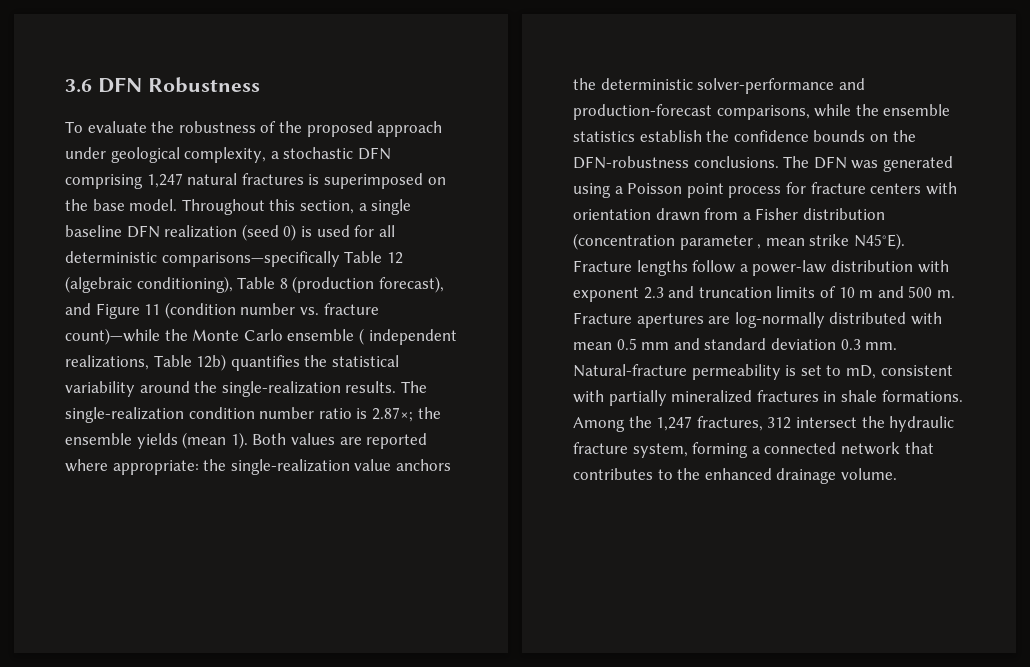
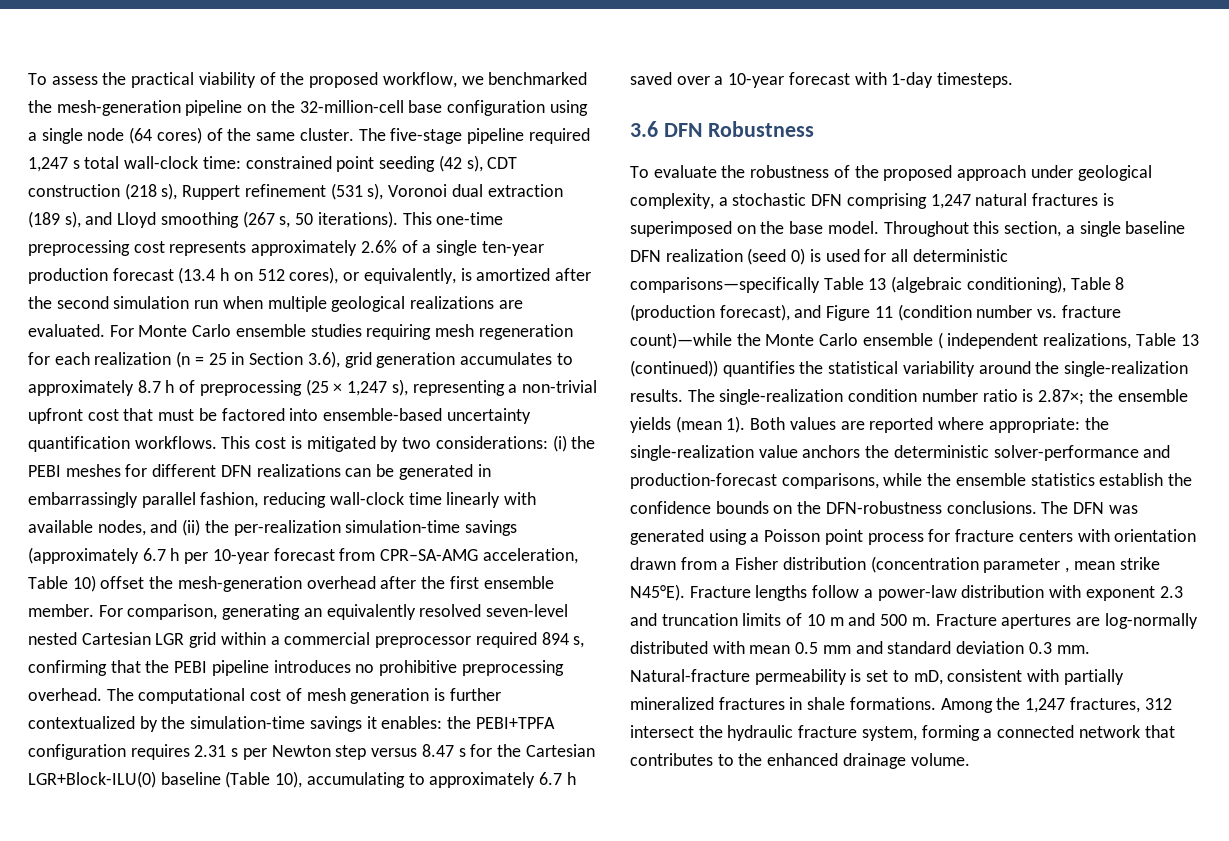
+ To assess the practical viability of the proposed workflow, we benchmarked the mesh-generation pipeline on the 32-million-cell base configuration using a single node (64 cores) of the same cluster. The five-stage pipeline required 1,247 s total wall-clock time: constrained point seeding (42 s), CDT construction (218 s), Ruppert refinement (531 s), Voronoi dual extraction (189 s), and Lloyd smoothing (267 s, 50 iterations). This one-time preprocessing cost represents approximately 2.6% of a single ten-year production forecast (13.4 h on 512 cores), or equivalently, is amortized after the second simulation run when multiple geological realizations are evaluated. For Monte Carlo ensemble studies requiring mesh regeneration for each realization (n = 25 in Section 3.6), grid generation accumulates to approximately 8.7 h of preprocessing (25 × 1,247 s), representing a non-trivial upfront cost that must be factored into ensemble-based uncertainty quantification workflows. This cost is mitigated by two considerations: (i) the PEBI meshes for different DFN realizations can be generated in embarrassingly parallel fashion, reducing wall-clock time linearly with available nodes, and (ii) the per-realization simulation-time savings (approximately 6.7 h per 10-year forecast from CPR–SA-AMG acceleration, Table 10) offset the mesh-generation overhead after the first ensemble member. For comparison, generating an equivalently resolved seven-level nested Cartesian LGR grid within a commercial preprocessor required 894 s, confirming that the PEBI pipeline introduces no prohibitive preprocessing overhead. The computational cost of mesh generation is further contextualized by the simulation-time savings it enables: the PEBI+TPFA configuration requires 2.31 s per Newton step versus 8.47 s for the Cartesian LGR+Block-ILU(0) baseline (Table 10), accumulating to approximately 6.7 h saved over a 10-year forecast with 1-day timesteps.
- Throughout this section, a single baseline DFN realization (seed 0) is used for all deterministic comparisons—specifically Table 12 (algebraic conditioning), Table 8 (production forecast), and Figure 11 (condition number vs. fracture count)—while the Monte Carlo ensemble ( independent realizations, Table 12b) quantifies the statistical variability around the single-realization results.
+ Throughout this section, a single baseline DFN realization (seed 0) is used for all deterministic comparisons—specifically Table 13 (algebraic conditioning), Table 8 (production forecast), and Figure 11 (condition number vs. fracture count)—while the Monte Carlo ensemble ( independent realizations, Table 13 (continued)) quantifies the statistical variability around the single-realization results.

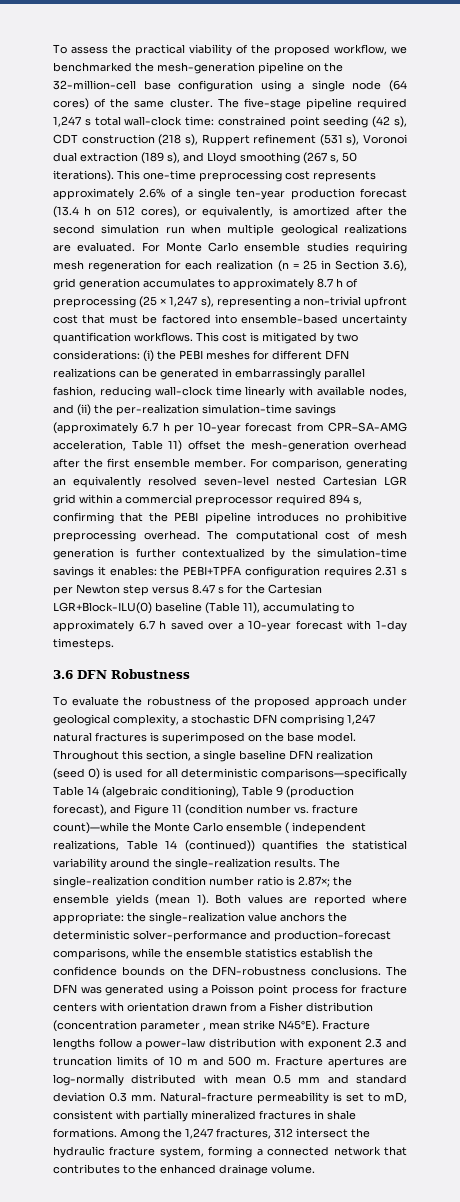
- This cost is mitigated by two considerations: (i) the PEBI meshes for different DFN realizations can be generated in embarrassingly parallel fashion, reducing wall-clock time linearly with available nodes, and (ii) the per-realization simulation-time savings (approximately 6.7 h per 10-year forecast from CPR–SA-AMG acceleration, Table 10) offset the mesh-generation overhead after the first ensemble member.
+ This cost is mitigated by two considerations: (i) the PEBI meshes for different DFN realizations can be generated in embarrassingly parallel fashion, reducing wall-clock time linearly with available nodes, and (ii) the per-realization simulation-time savings (approximately 6.7 h per 10-year forecast from CPR–SA-AMG acceleration, Table 11) offset the mesh-generation overhead after the first ensemble member.
- The computational cost of mesh generation is further contextualized by the simulation-time savings it enables: the PEBI+TPFA configuration requires 2.31 s per Newton step versus 8.47 s for the Cartesian LGR+Block-ILU(0) baseline (Table 10), accumulating to approximately 6.7 h saved over a 10-year forecast with 1-day timesteps.
+ The computational cost of mesh generation is further contextualized by the simulation-time savings it enables: the PEBI+TPFA configuration requires 2.31 s per Newton step versus 8.47 s for the Cartesian LGR+Block-ILU(0) baseline (Table 11), accumulating to approximately 6.7 h saved over a 10-year forecast with 1-day timesteps.
- Throughout this section, a single baseline DFN realization (seed 0) is used for all deterministic comparisons—specifically Table 13 (algebraic conditioning), Table 8 (production forecast), and Figure 11 (condition number vs. fracture count)—while the Monte Carlo ensemble ( independent realizations, Table 13 (continued)) quantifies the statistical variability around the single-realization results.
+ Throughout this section, a single baseline DFN realization (seed 0) is used for all deterministic comparisons—specifically Table 14 (algebraic conditioning), Table 9 (production forecast), and Figure 11 (condition number vs. fracture count)—while the Monte Carlo ensemble ( independent realizations, Table 14 (continued)) quantifies the statistical variability around the single-realization results.

